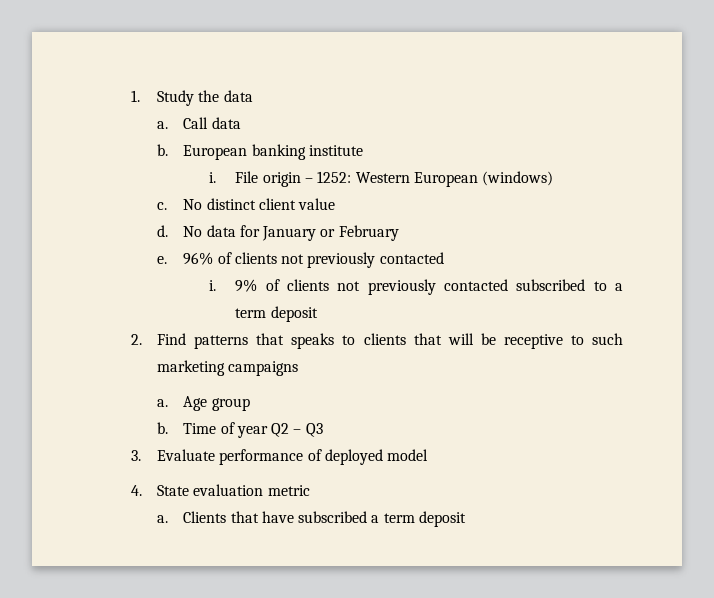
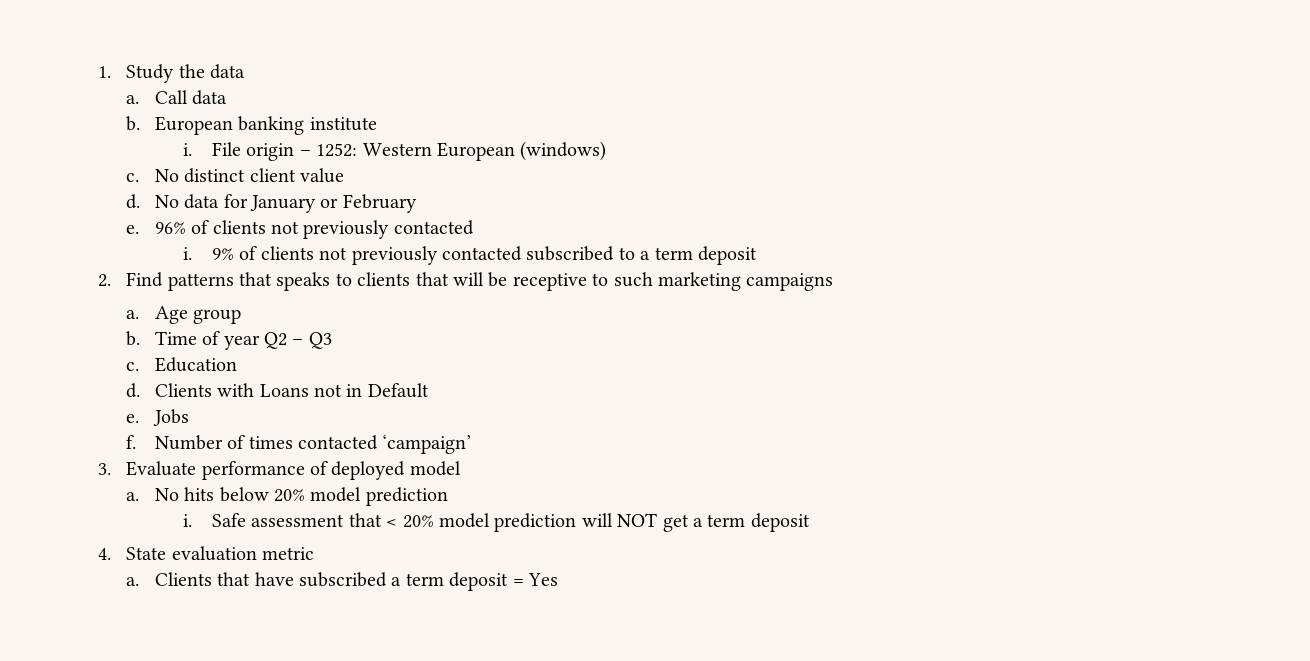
+ c. Education
+ d. Clients with Loans not in Default
+ e. Jobs
+ f. Number of times contacted ‘campaign’
+ a. No hits below 20% model prediction
+ i. Safe assessment that < 20% model prediction will NOT get a term deposit
- Clients that have subscribed a term deposit
+ Clients that have subscribed a term deposit = Yes

